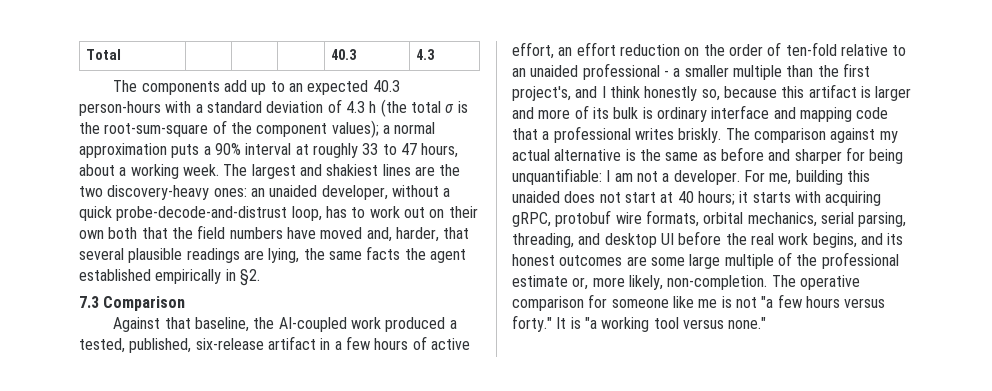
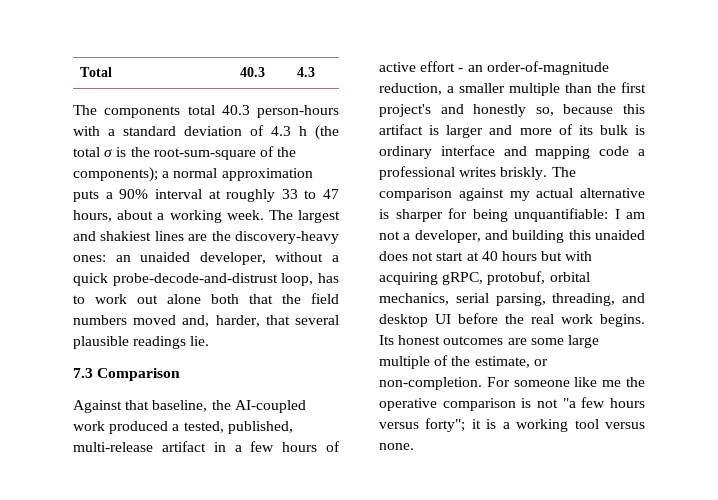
- The components add up to an expected 40.3 person-hours with a standard deviation of 4.3 h (the total σ is the root-sum-square of the component values); a normal approximation puts a 90% interval at roughly 33 to 47 hours, about a working week.
+ The components total 40.3 person-hours with a standard deviation of 4.3 h (the total σ is the root-sum-square of the components); a normal approximation puts a 90% interval at roughly 33 to 47 hours, about a working week.
- The largest and shakiest lines are the two discovery-heavy ones: an unaided developer, without a quick probe-decode-and-distrust loop, has to work out on their own both that the field numbers have moved and, harder, that several plausible readings are lying, the same facts the agent established empirically in §2.
+ The largest and shakiest lines are the discovery-heavy ones: an unaided developer, without a quick probe-decode-and-distrust loop, has to work out alone both that the field numbers moved and, harder, that several plausible readings lie.
- Against that baseline, the AI-coupled work produced a tested, published, six-release artifact in a few hours of active effort, an effort reduction on the order of ten-fold relative to an unaided professional - a smaller multiple than the first project's, and I think honestly so, because this artifact is larger and more of its bulk is ordinary interface and mapping code that a professional writes briskly.
+ Against that baseline, the AI-coupled work produced a tested, published, multi-release artifact in a few hours of active effort - an order-of-magnitude reduction, a smaller multiple than the first project's and honestly so, because this artifact is larger and more of its bulk is ordinary interface and mapping code a professional writes briskly.
- The comparison against my actual alternative is the same as before and sharper for being unquantifiable: I am not a developer. For me, building this unaided does not start at 40 hours; it starts with acquiring gRPC, protobuf wire formats, orbital mechanics, serial parsing, threading, and desktop UI before the real work begins, and its honest outcomes are some large multiple of the professional estimate or, more likely, non-completion. The operative comparison for someone like me is not "a few hours versus forty." It is "a working tool versus none."
+ The comparison against my actual alternative is sharper for being unquantifiable: I am not a developer, and building this unaided does not start at 40 hours but with acquiring gRPC, protobuf, orbital mechanics, serial parsing, threading, and desktop UI before the real work begins. Its honest outcomes are some large multiple of the estimate, or non-completion. For someone like me the operative comparison is not "a few hours versus forty"; it is a working tool versus none.

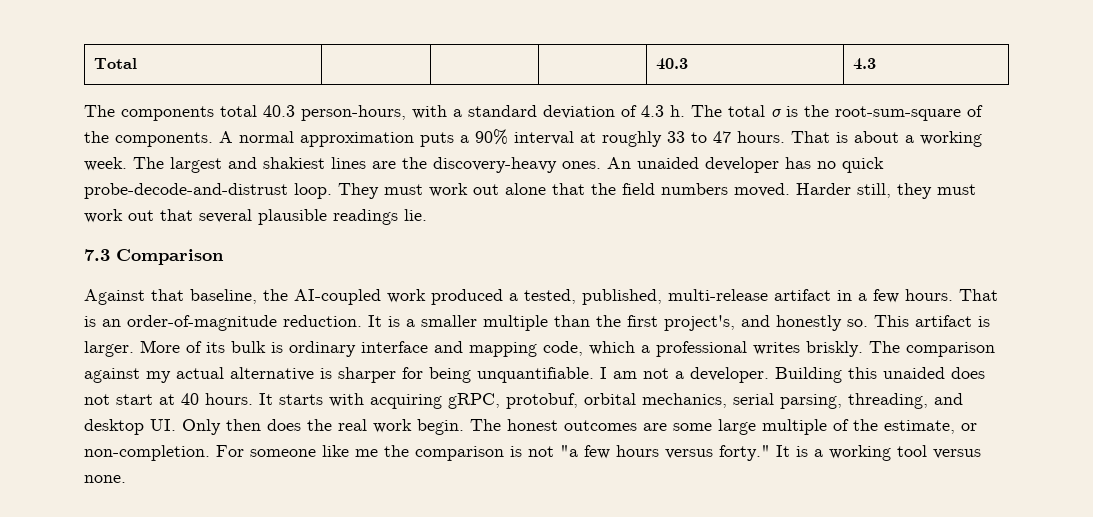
- The components total 40.3 person-hours with a standard deviation of 4.3 h (the total σ is the root-sum-square of the components); a normal approximation puts a 90% interval at roughly 33 to 47 hours, about a working week.
+ The components total 40.3 person-hours, with a standard deviation of 4.3 h. The total σ is the root-sum-square of the components. A normal approximation puts a 90% interval at roughly 33 to 47 hours. That is about a working week.
- The largest and shakiest lines are the discovery-heavy ones: an unaided developer, without a quick probe-decode-and-distrust loop, has to work out alone both that the field numbers moved and, harder, that several plausible readings lie.
+ The largest and shakiest lines are the discovery-heavy ones. An unaided developer has no quick probe-decode-and-distrust loop. They must work out alone that the field numbers moved. Harder still, they must work out that several plausible readings lie.
- Against that baseline, the AI-coupled work produced a tested, published, multi-release artifact in a few hours of active effort - an order-of-magnitude reduction, a smaller multiple than the first project's and honestly so, because this artifact is larger and more of its bulk is ordinary interface and mapping code a professional writes briskly.
+ Against that baseline, the AI-coupled work produced a tested, published, multi-release artifact in a few hours. That is an order-of-magnitude reduction. It is a smaller multiple than the first project's, and honestly so. This artifact is larger. More of its bulk is ordinary interface and mapping code, which a professional writes briskly.
- The comparison against my actual alternative is sharper for being unquantifiable: I am not a developer, and building this unaided does not start at 40 hours but with acquiring gRPC, protobuf, orbital mechanics, serial parsing, threading, and desktop UI before the real work begins. Its honest outcomes are some large multiple of the estimate, or non-completion.
+ The comparison against my actual alternative is sharper for being unquantifiable. I am not a developer. Building this unaided does not start at 40 hours. It starts with acquiring gRPC, protobuf, orbital mechanics, serial parsing, threading, and desktop UI. Only then does the real work begin. The honest outcomes are some large multiple of the estimate, or non-completion.
- For someone like me the operative comparison is not "a few hours versus forty"; it is a working tool versus none.
+ For someone like me the comparison is not "a few hours versus forty." It is a working tool versus none.

